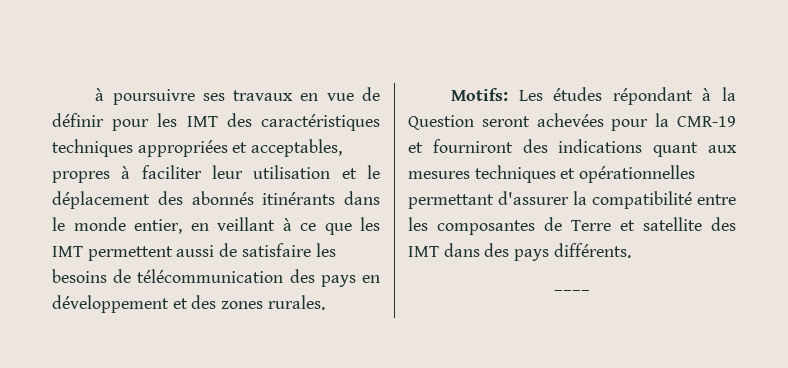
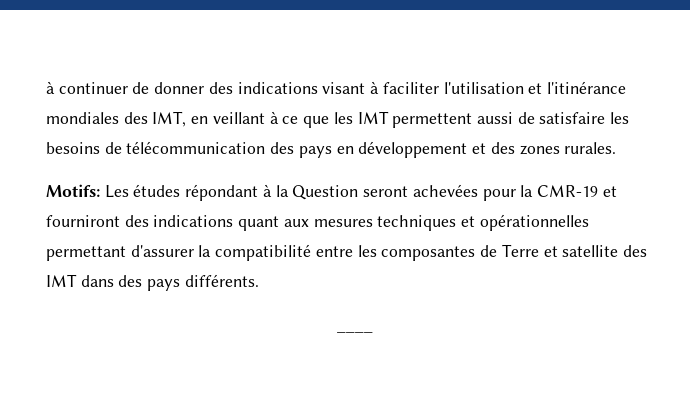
- à poursuivre ses travaux en vue de définir pour les IMT des caractéristiques techniques appropriées et acceptables, propres à faciliter leur utilisation et le déplacement des abonnés itinérants dans le monde entier, en veillant à ce que les IMT permettent aussi de satisfaire les besoins de télécommunication des pays en développement et des zones rurales.
+ à continuer de donner des indications visant à faciliter l'utilisation et l'itinérance mondiales des IMT, en veillant à ce que les IMT permettent aussi de satisfaire les besoins de télécommunication des pays en développement et des zones rurales.

